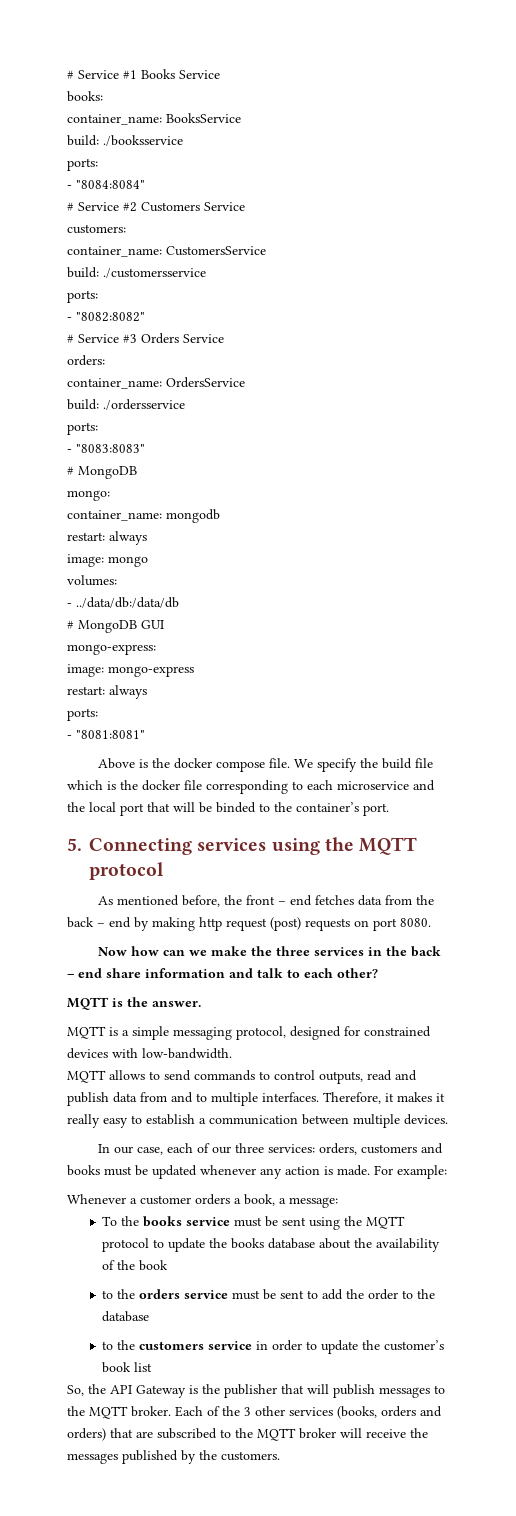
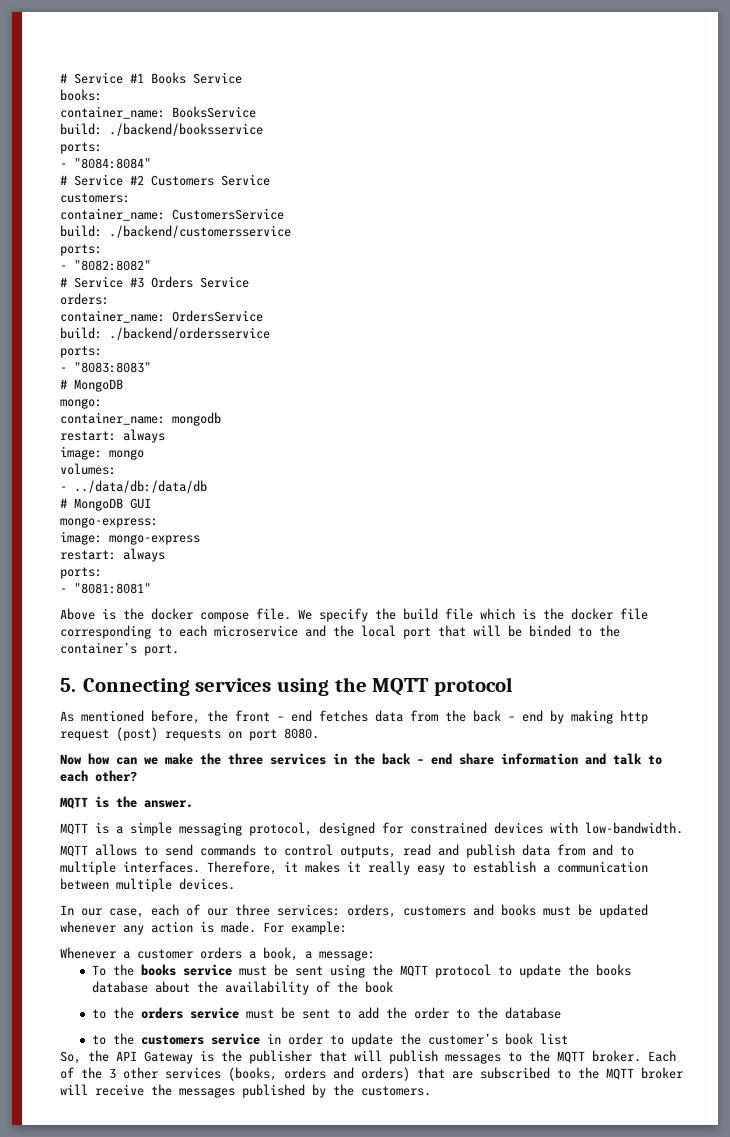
- build: ./booksservice
+ build: ./backend/booksservice
- build: ./customersservice
+ build: ./backend/customersservice
- build: ./ordersservice
+ build: ./backend/ordersservice

